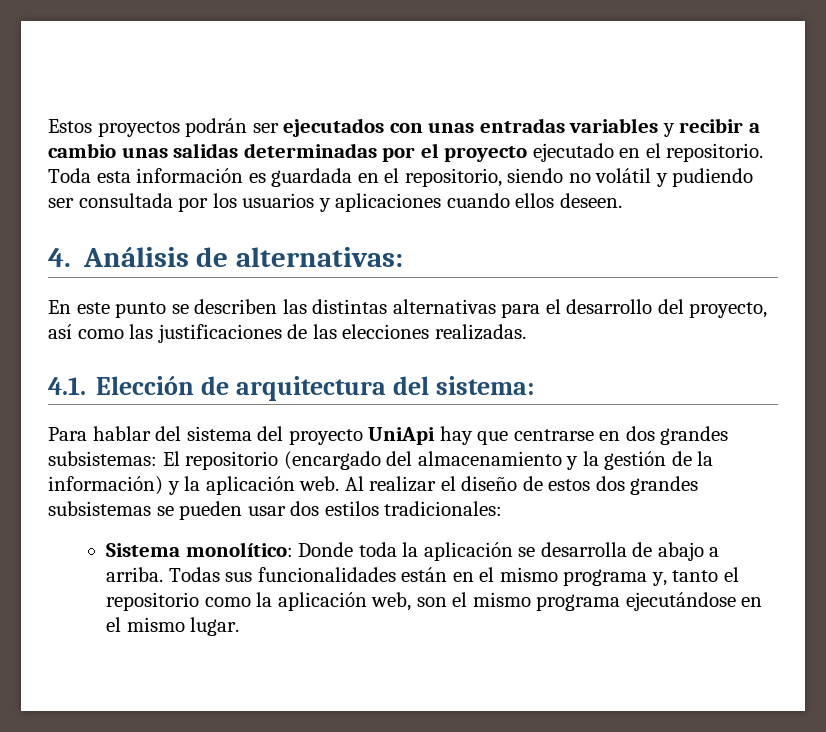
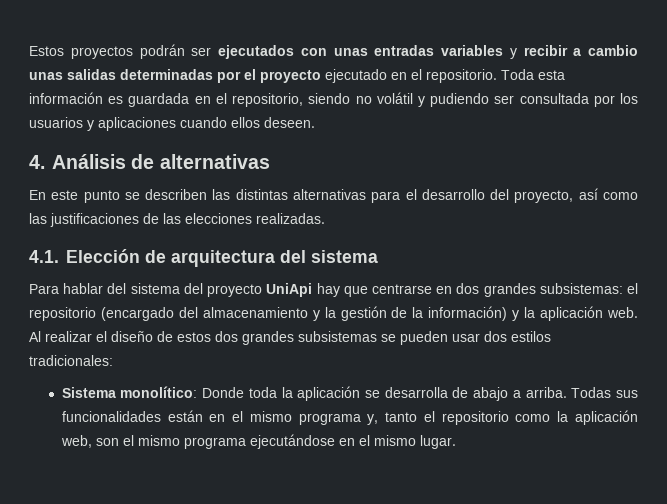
- 4. Análisis de alternativas:
+ 4. Análisis de alternativas
- 4.1. Elección de arquitectura del sistema:
+ 4.1. Elección de arquitectura del sistema
- Para hablar del sistema del proyecto UniApi hay que centrarse en dos grandes subsistemas: El repositorio (encargado del almacenamiento y la gestión de la información) y la aplicación web.
+ Para hablar del sistema del proyecto UniApi hay que centrarse en dos grandes subsistemas: el repositorio (encargado del almacenamiento y la gestión de la información) y la aplicación web.

